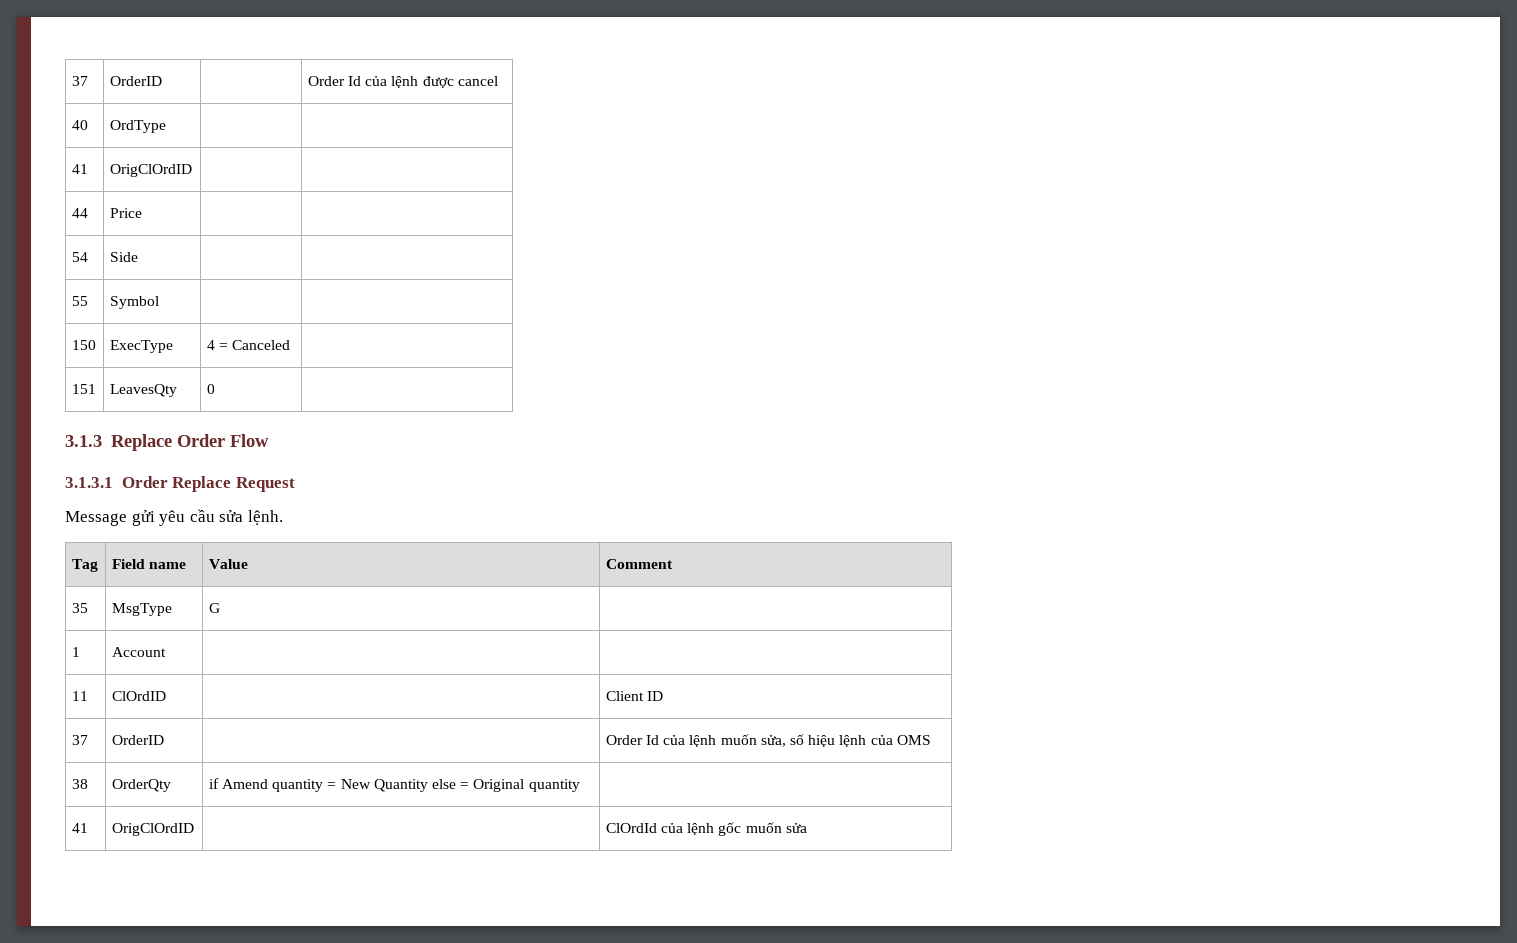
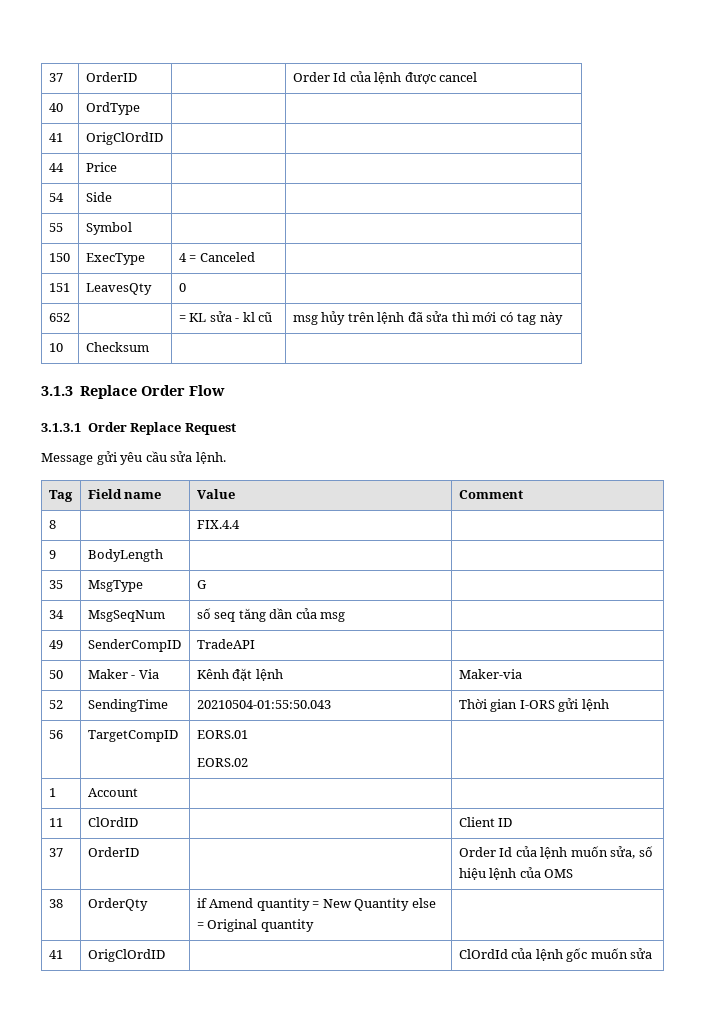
+ 652 | | = KL sửa - kl cũ | msg hủy trên lệnh đã sửa thì mới có tag này
+ 10 | Checksum | |
+ 8 | | FIX.4.4 |
+ 9 | BodyLength | |
+ 34 | MsgSeqNum | số seq tăng dần của msg |
+ 49 | SenderCompID | TradeAPI |
+ 50 | Maker - Via | Kênh đặt lệnh | Maker-via
+ 52 | SendingTime | 20210504-01:55:50.043 | Thời gian I-ORS gửi lệnh
+ 56 | TargetCompID | EORS.01
+ EORS.02 |

